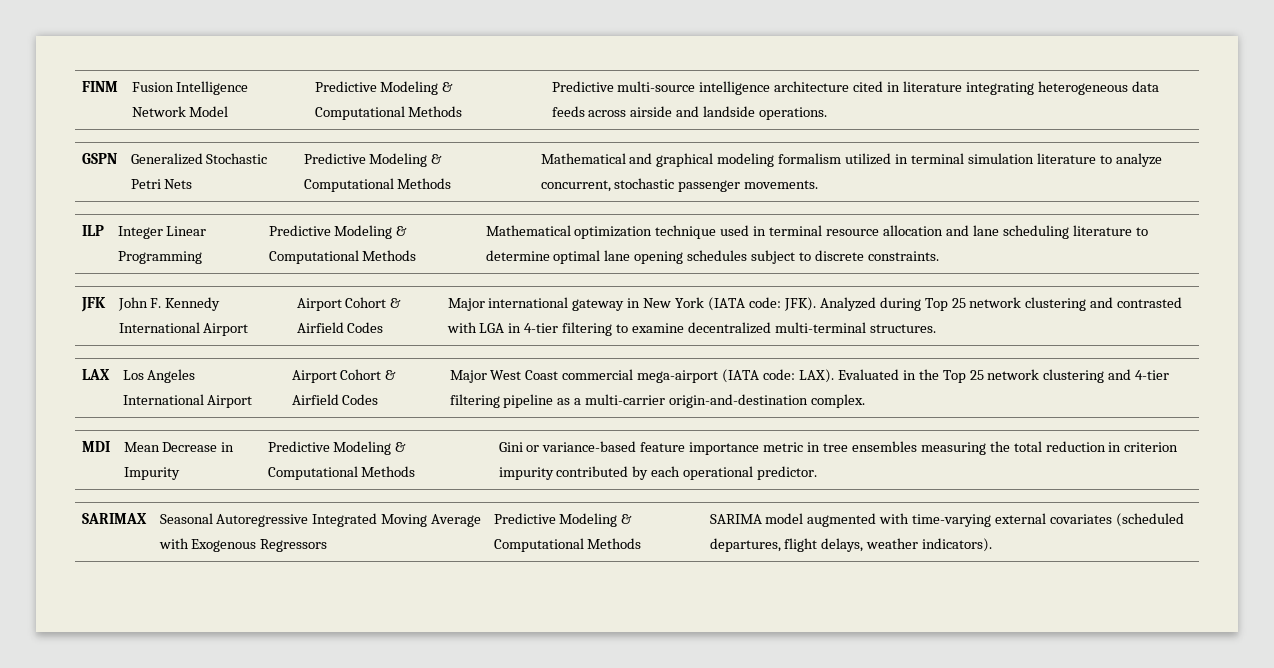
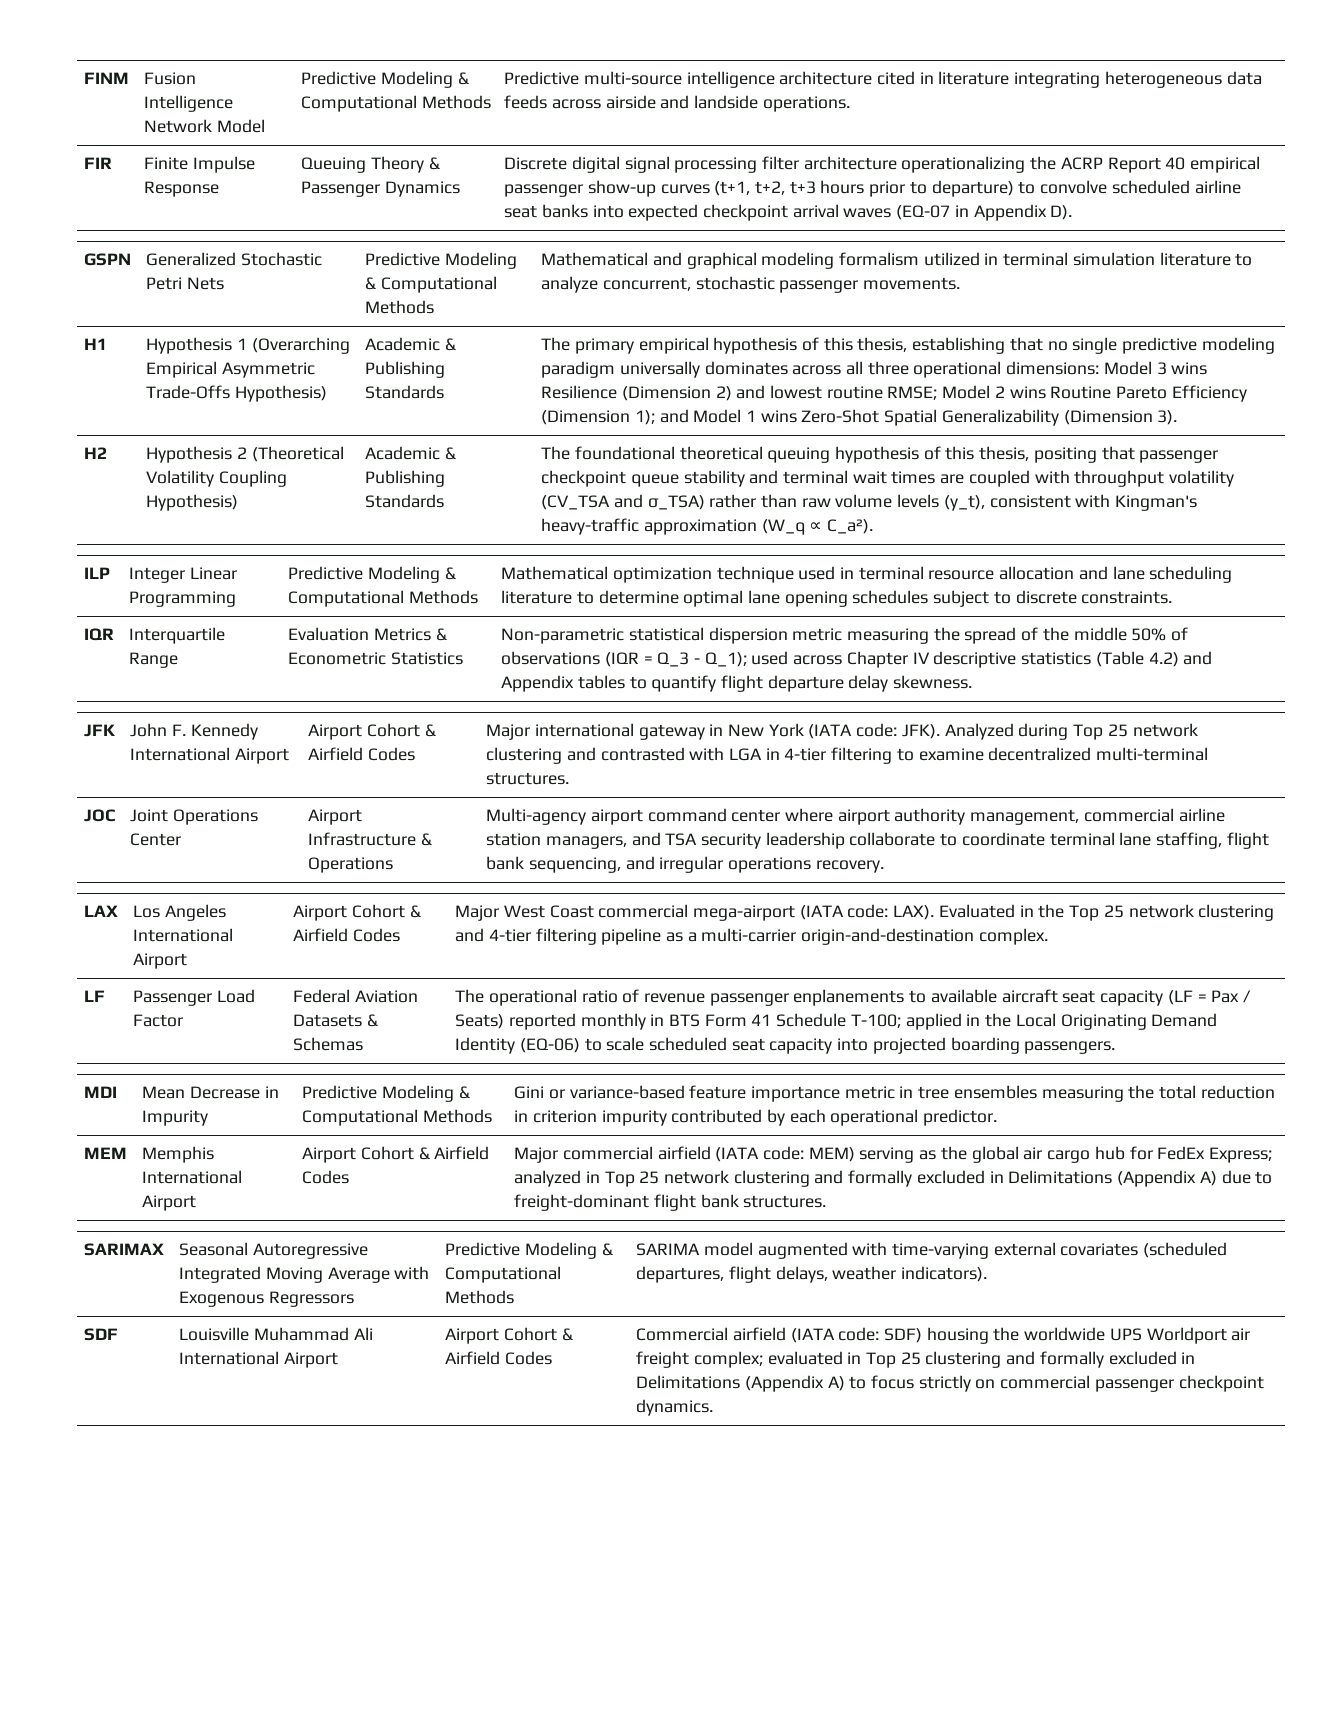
+ FIR | Finite Impulse Response | Queuing Theory & Passenger Dynamics | Discrete digital signal processing filter architecture operationalizing the ACRP Report 40 empirical passenger show-up curves (t+1, t+2, t+3 hours prior to departure) to convolve scheduled airline seat banks into expected checkpoint arrival waves (EQ-07 in Appendix D).
+ H1 | Hypothesis 1 (Overarching Empirical Asymmetric Trade-Offs Hypothesis) | Academic & Publishing Standards | The primary empirical hypothesis of this thesis, establishing that no single predictive modeling paradigm universally dominates across all three operational dimensions: Model 3 wins Resilience (Dimension 2) and lowest routine RMSE; Model 2 wins Routine Pareto Efficiency (Dimension 1); and Model 1 wins Zero-Shot Spatial Generalizability (Dimension 3).
+ H2 | Hypothesis 2 (Theoretical Volatility Coupling Hypothesis) | Academic & Publishing Standards | The foundational theoretical queuing hypothesis of this thesis, positing that passenger checkpoint queue stability and terminal wait times are coupled with throughput volatility (CV_TSA and σ_TSA) rather than raw volume levels (y_t), consistent with Kingman's heavy-traffic approximation (W_q ∝ C_a²).
+ IQR | Interquartile Range | Evaluation Metrics & Econometric Statistics | Non-parametric statistical dispersion metric measuring the spread of the middle 50% of observations (IQR = Q_3 - Q_1); used across Chapter IV descriptive statistics (Table 4.2) and Appendix tables to quantify flight departure delay skewness.
+ JOC | Joint Operations Center | Airport Infrastructure & Operations | Multi-agency airport command center where airport authority management, commercial airline station managers, and TSA security leadership collaborate to coordinate terminal lane staffing, flight bank sequencing, and irregular operations recovery.
+ LF | Passenger Load Factor | Federal Aviation Datasets & Schemas | The operational ratio of revenue passenger enplanements to available aircraft seat capacity (LF = Pax / Seats) reported monthly in BTS Form 41 Schedule T-100; applied in the Local Originating Demand Identity (EQ-06) to scale scheduled seat capacity into projected boarding passengers.
+ MEM | Memphis International Airport | Airport Cohort & Airfield Codes | Major commercial airfield (IATA code: MEM) serving as the global air cargo hub for FedEx Express; analyzed in Top 25 network clustering and formally excluded in Delimitations (Appendix A) due to freight-dominant flight bank structures.
+ SDF | Louisville Muhammad Ali International Airport | Airport Cohort & Airfield Codes | Commercial airfield (IATA code: SDF) housing the worldwide UPS Worldport air freight complex; evaluated in Top 25 clustering and formally excluded in Delimitations (Appendix A) to focus strictly on commercial passenger checkpoint dynamics.

